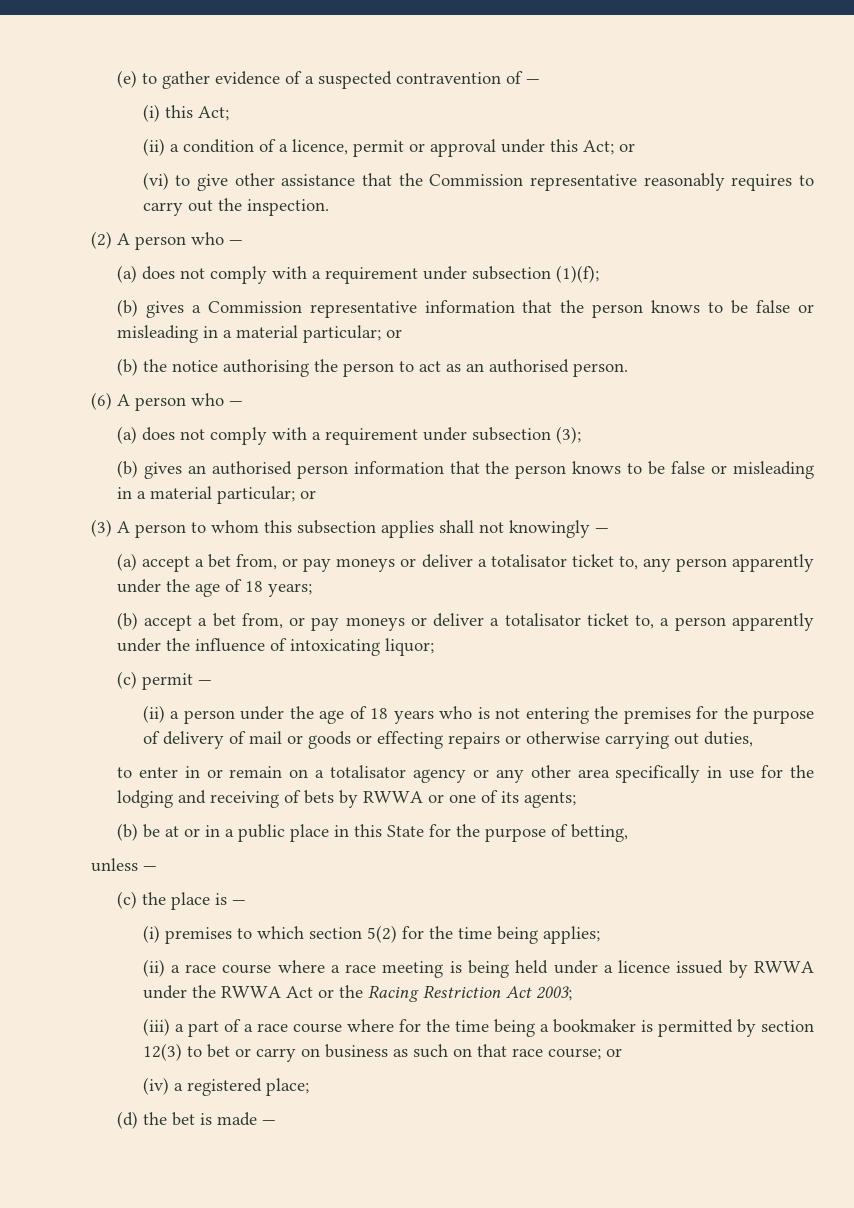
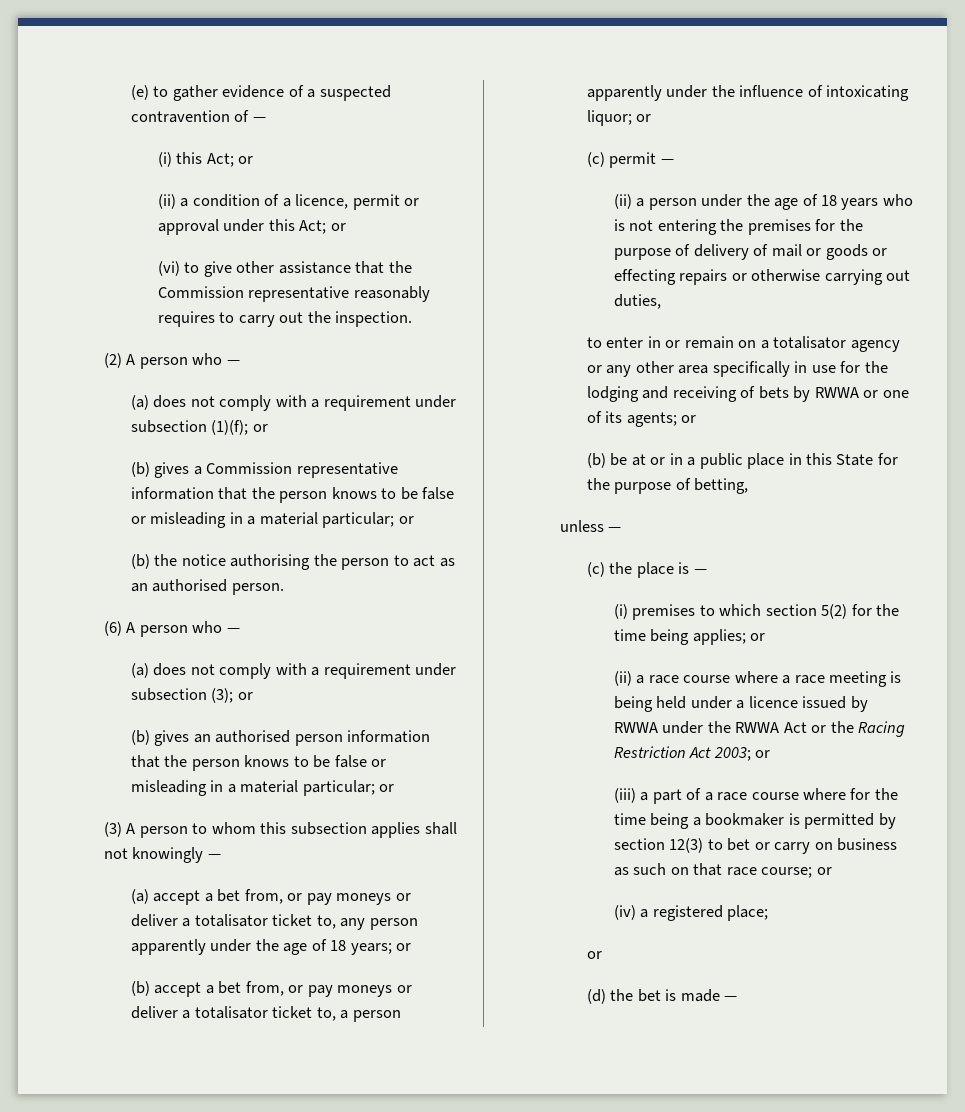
- (i) this Act;
+ (i) this Act; or
- (a) does not comply with a requirement under subsection (1)(f);
+ (a) does not comply with a requirement under subsection (1)(f); or
- (a) does not comply with a requirement under subsection (3);
+ (a) does not comply with a requirement under subsection (3); or
- (a) accept a bet from, or pay moneys or deliver a totalisator ticket to, any person apparently under the age of 18 years;
+ (a) accept a bet from, or pay moneys or deliver a totalisator ticket to, any person apparently under the age of 18 years; or
- (b) accept a bet from, or pay moneys or deliver a totalisator ticket to, a person apparently under the influence of intoxicating liquor;
+ (b) accept a bet from, or pay moneys or deliver a totalisator ticket to, a person apparently under the influence of intoxicating liquor; or
- to enter in or remain on a totalisator agency or any other area specifically in use for the lodging and receiving of bets by RWWA or one of its agents;
+ to enter in or remain on a totalisator agency or any other area specifically in use for the lodging and receiving of bets by RWWA or one of its agents; or
- (i) premises to which section 5(2) for the time being applies;
+ (i) premises to which section 5(2) for the time being applies; or
- (ii) a race course where a race meeting is being held under a licence issued by RWWA under the RWWA Act or the Racing Restriction Act 2003;
+ (ii) a race course where a race meeting is being held under a licence issued by RWWA under the RWWA Act or the Racing Restriction Act 2003; or
  (iv) a registered place;
+ or

